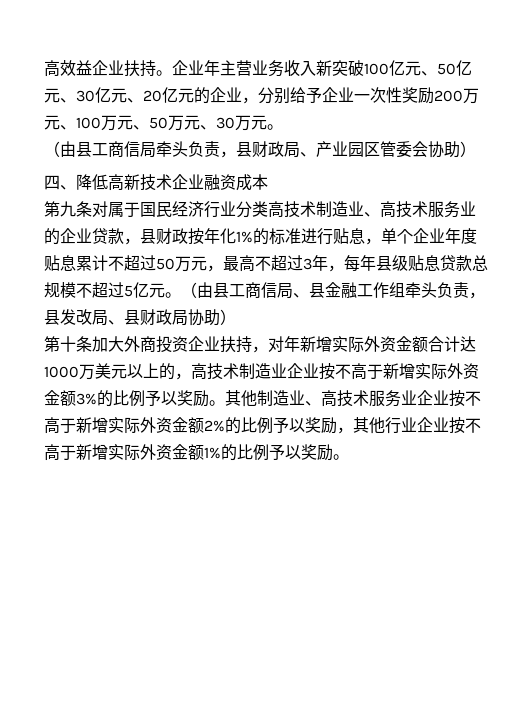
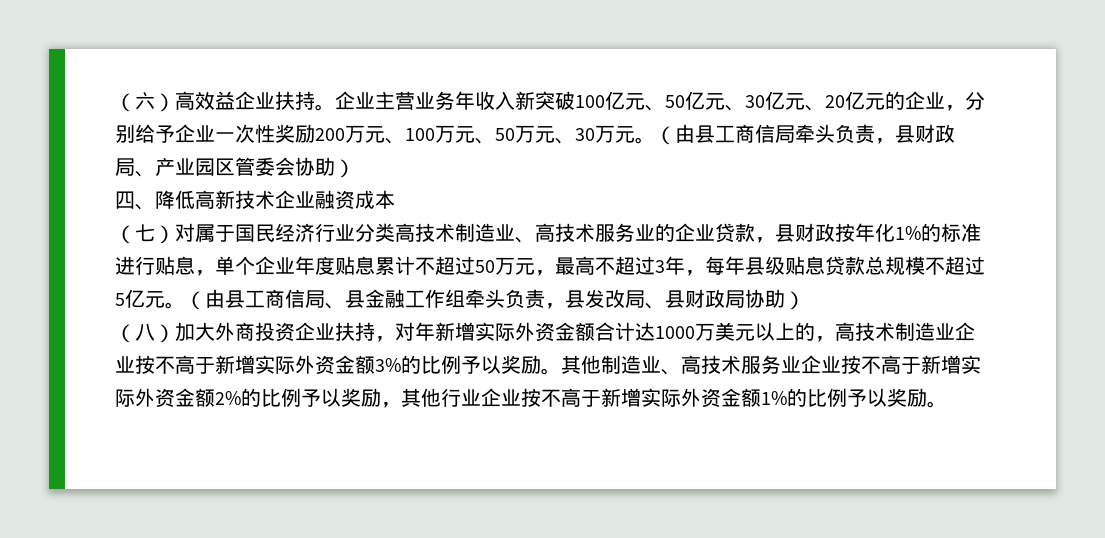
- 高效益企业扶持。
+ （六）高效益企业扶持。
- 企业年主营业务收入新突破100亿元、50亿元、30亿元、20亿元的企业，分别给予企业一次性奖励200万元、100万元、50万元、30万元。
- （由县工商信局牵头负责，县财政局、产业园区管委会协助）
+ 企业主营业务年收入新突破100亿元、50亿元、30亿元、20亿元的企业，分别给予企业一次性奖励200万元、100万元、50万元、30万元。（由县工商信局牵头负责，县财政局、产业园区管委会协助）
- 第九条对属于国民经济行业分类高技术制造业、高技术服务业的企业贷款，县财政按年化1%的标准进行贴息，单个企业年度贴息累计不超过50万元，最高不超过3年，每年县级贴息贷款总规模不超过5亿元。
+ （七）对属于国民经济行业分类高技术制造业、高技术服务业的企业贷款，县财政按年化1%的标准进行贴息，单个企业年度贴息累计不超过50万元，最高不超过3年，每年县级贴息贷款总规模不超过5亿元。
- 第十条加大外商投资企业扶持，对年新增实际外资金额合计达1000万美元以上的，高技术制造业企业按不高于新增实际外资金额3%的比例予以奖励。
+ （八）加大外商投资企业扶持，对年新增实际外资金额合计达1000万美元以上的，高技术制造业企业按不高于新增实际外资金额3%的比例予以奖励。

